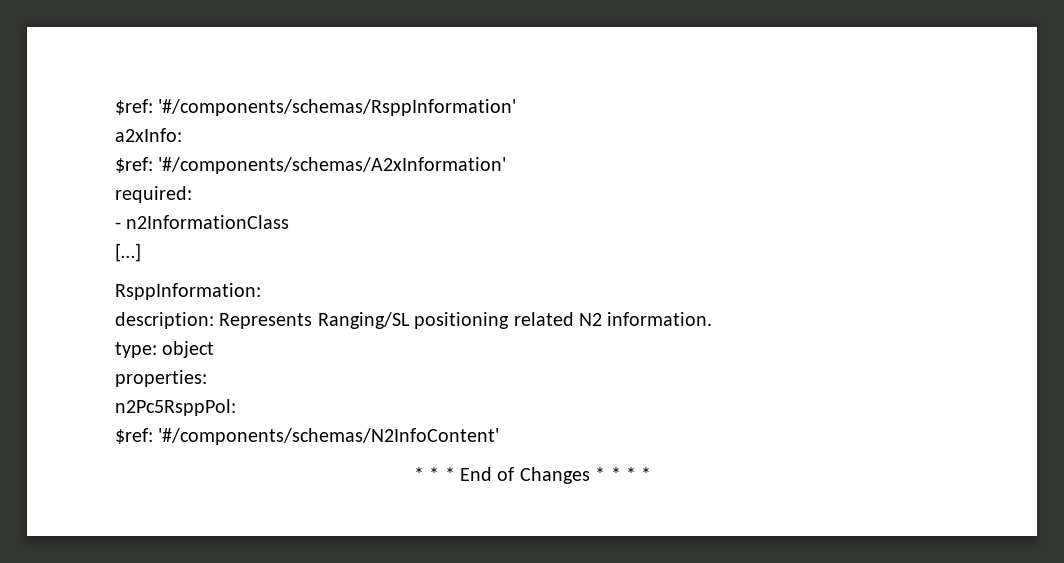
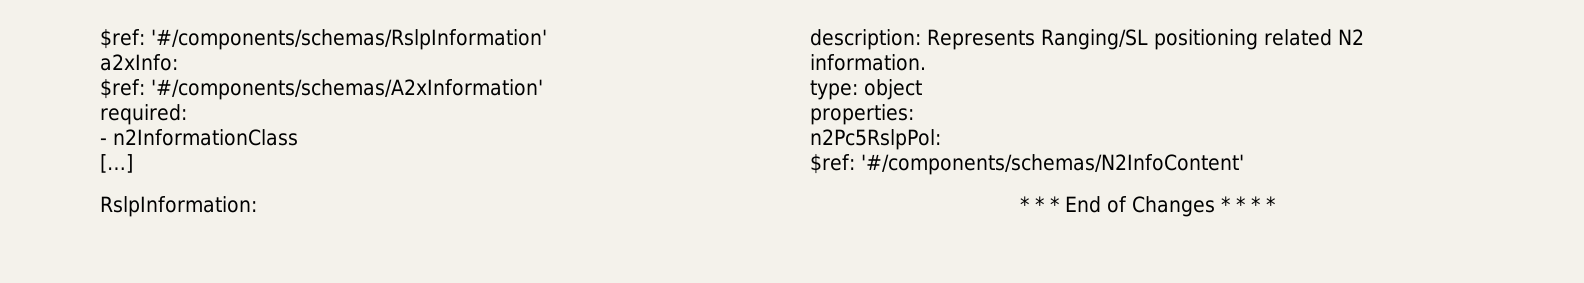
- $ref: '#/components/schemas/RsppInformation'
+ $ref: '#/components/schemas/RslpInformation'
- RsppInformation:
+ RslpInformation:
- n2Pc5RsppPol:
+ n2Pc5RslpPol:

